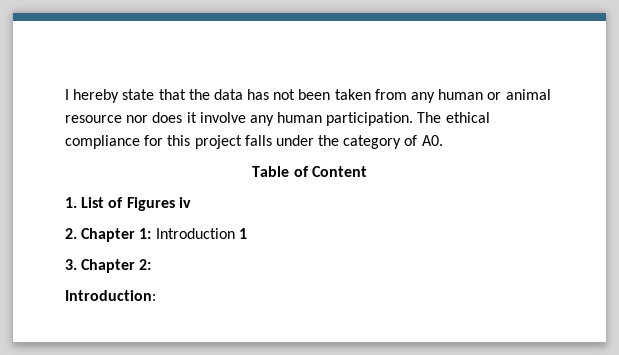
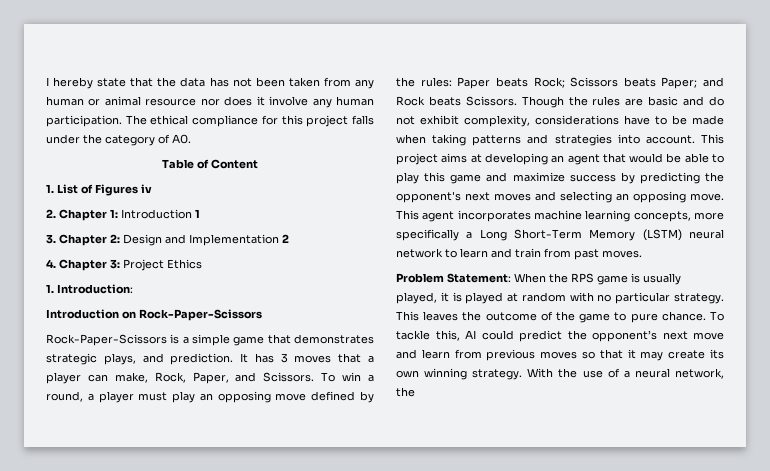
- 3. Chapter 2:
- Introduction:
+ 3. Chapter 2: Design and Implementation 2
+ 4. Chapter 3: Project Ethics
+ 1. Introduction:
+ Introduction on Rock-Paper-Scissors
+ Rock-Paper-Scissors is a simple game that demonstrates strategic plays, and prediction. It has 3 moves that a player can make, Rock, Paper, and Scissors. To win a round, a player must play an opposing move defined by the rules: Paper beats Rock; Scissors beats Paper; and Rock beats Scissors. Though the rules are basic and do not exhibit complexity, considerations have to be made when taking patterns and strategies into account. This project aims at developing an agent that would be able to play this game and maximize success by predicting the opponent's next moves and selecting an opposing move. This agent incorporates machine learning concepts, more specifically a Long Short-Term Memory (LSTM) neural network to learn and train from past moves.
+ Problem Statement: When the RPS game is usually played, it is played at random with no particular strategy. This leaves the outcome of the game to pure chance. To tackle this, AI could predict the opponent’s next move and learn from previous moves so that it may create its own winning strategy. With the use of a neural network, the

